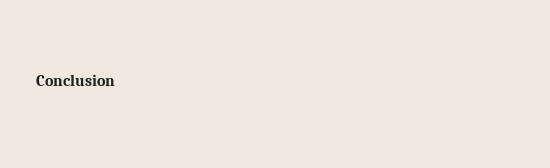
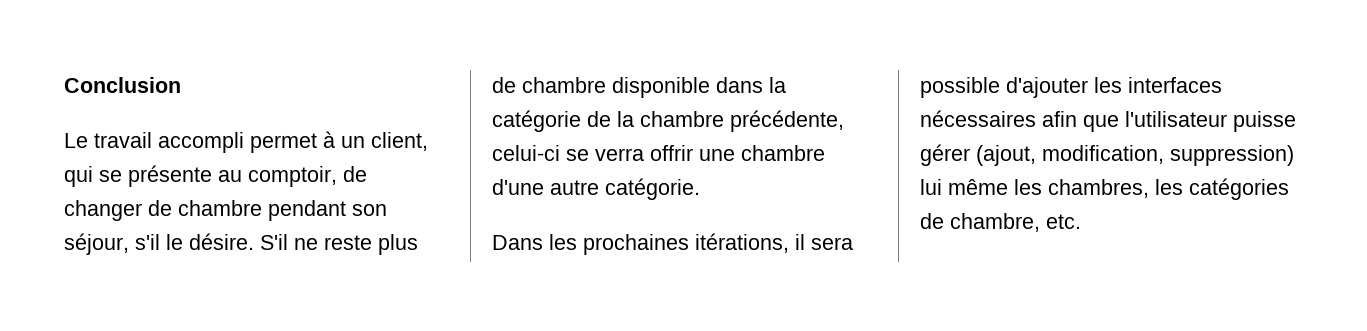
+ Le travail accompli permet à un client, qui se présente au comptoir, de changer de chambre pendant son séjour, s'il le désire. S'il ne reste plus de chambre disponible dans la catégorie de la chambre précédente, celui-ci se verra offrir une chambre d'une autre catégorie.
+ Dans les prochaines itérations, il sera possible d'ajouter les interfaces nécessaires afin que l'utilisateur puisse gérer (ajout, modification, suppression) lui même les chambres, les catégories de chambre, etc.

